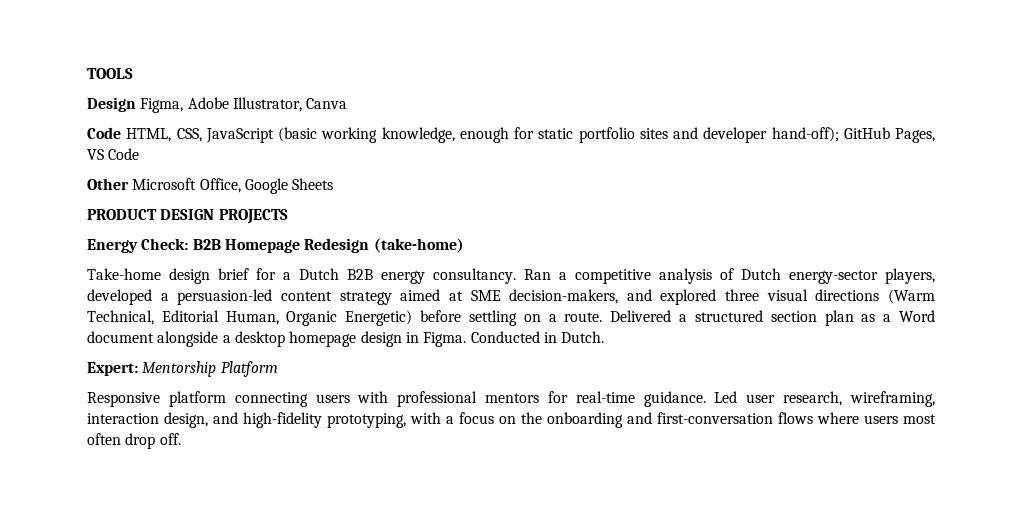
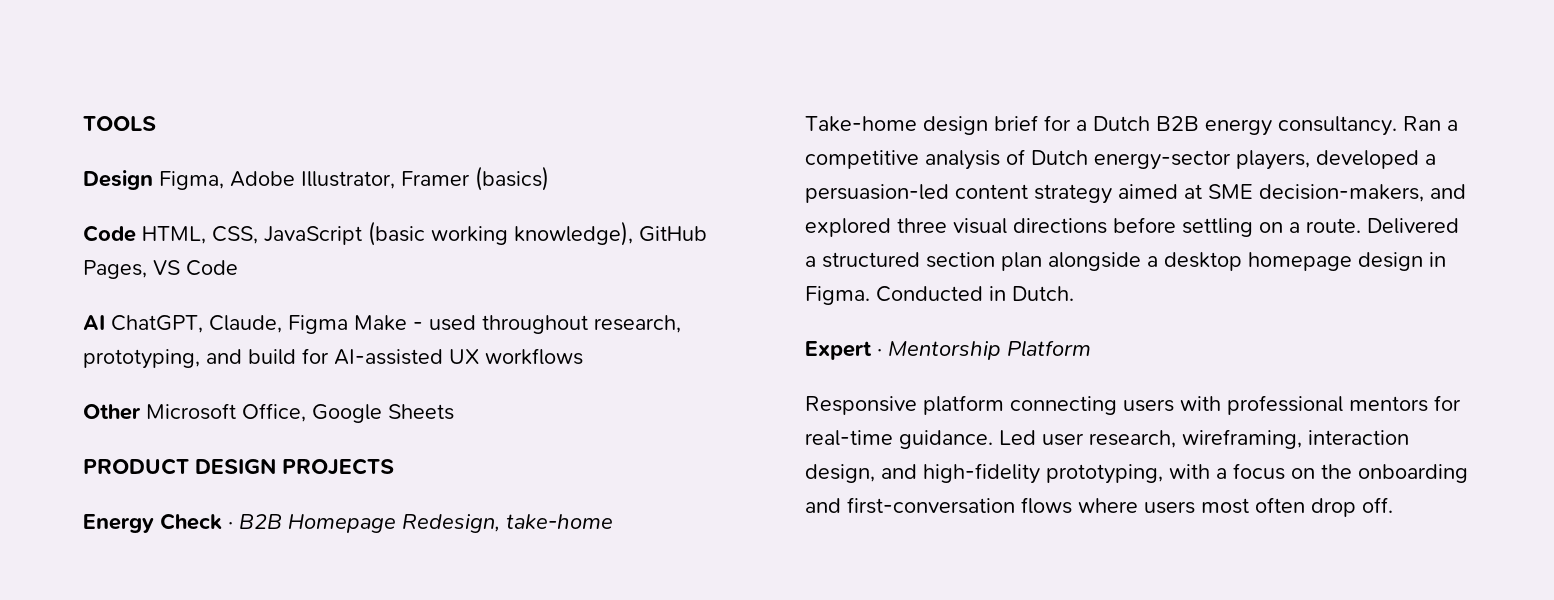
- Design Figma, Adobe Illustrator, Canva
+ Design Figma, Adobe Illustrator, Framer (basics)
- Code HTML, CSS, JavaScript (basic working knowledge, enough for static portfolio sites and developer hand-off); GitHub Pages, VS Code
+ Code HTML, CSS, JavaScript (basic working knowledge), GitHub Pages, VS Code
+ AI ChatGPT, Claude, Figma Make - used throughout research, prototyping, and build for AI-assisted UX workflows
- Energy Check: B2B Homepage Redesign (take-home)
+ Energy Check · B2B Homepage Redesign, take-home
- Ran a competitive analysis of Dutch energy-sector players, developed a persuasion-led content strategy aimed at SME decision-makers, and explored three visual directions (Warm Technical, Editorial Human, Organic Energetic) before settling on a route.
+ Ran a competitive analysis of Dutch energy-sector players, developed a persuasion-led content strategy aimed at SME decision-makers, and explored three visual directions before settling on a route.
- Delivered a structured section plan as a Word document alongside a desktop homepage design in Figma.
+ Delivered a structured section plan alongside a desktop homepage design in Figma.
- Expert: Mentorship Platform
+ Expert · Mentorship Platform

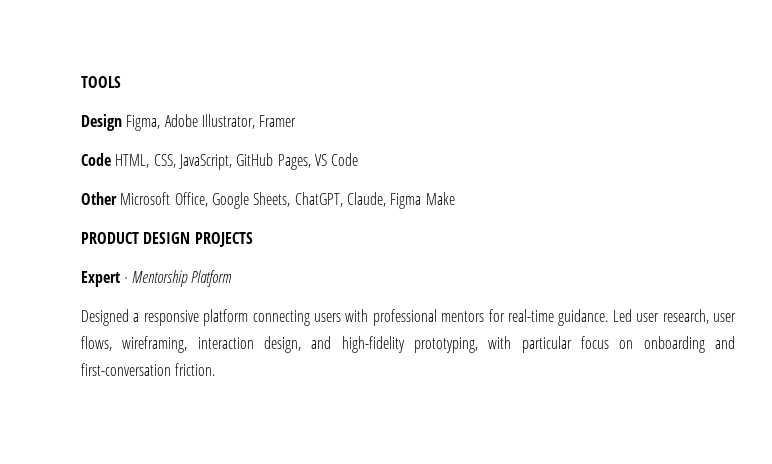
- Design Figma, Adobe Illustrator, Framer (basics)
+ Design Figma, Adobe Illustrator, Framer
- Code HTML, CSS, JavaScript (basic working knowledge), GitHub Pages, VS Code
+ Code HTML, CSS, JavaScript, GitHub Pages, VS Code
- AI ChatGPT, Claude, Figma Make - used throughout research, prototyping, and build for AI-assisted UX workflows
- Other Microsoft Office, Google Sheets
+ Other Microsoft Office, Google Sheets, ChatGPT, Claude, Figma Make
  PRODUCT DESIGN PROJECTS
- Energy Check · B2B Homepage Redesign, take-home
- Take-home design brief for a Dutch B2B energy consultancy. Ran a competitive analysis of Dutch energy-sector players, developed a persuasion-led content strategy aimed at SME decision-makers, and explored three visual directions before settling on a route. Delivered a structured section plan alongside a desktop homepage design in Figma. Conducted in Dutch.
- Responsive platform connecting users with professional mentors for real-time guidance.
+ Designed a responsive platform connecting users with professional mentors for real-time guidance.
- Led user research, wireframing, interaction design, and high-fidelity prototyping, with a focus on the onboarding and first-conversation flows where users most often drop off.
+ Led user research, user flows, wireframing, interaction design, and high-fidelity prototyping, with particular focus on onboarding and first-conversation friction.

